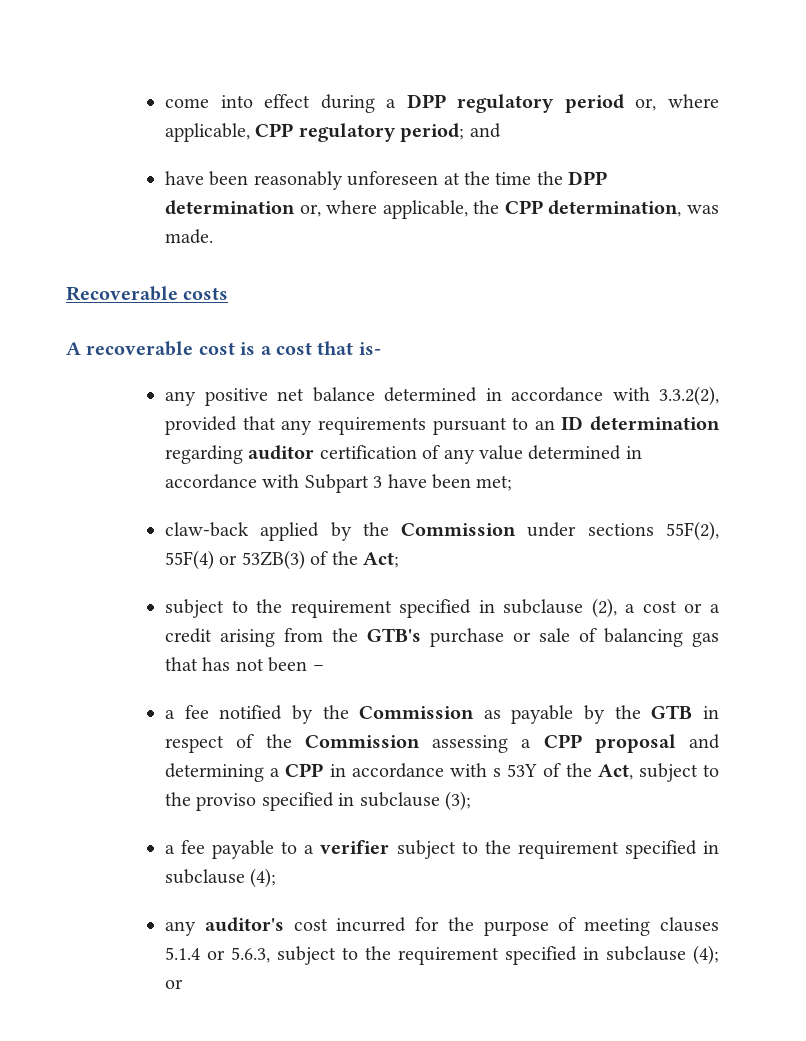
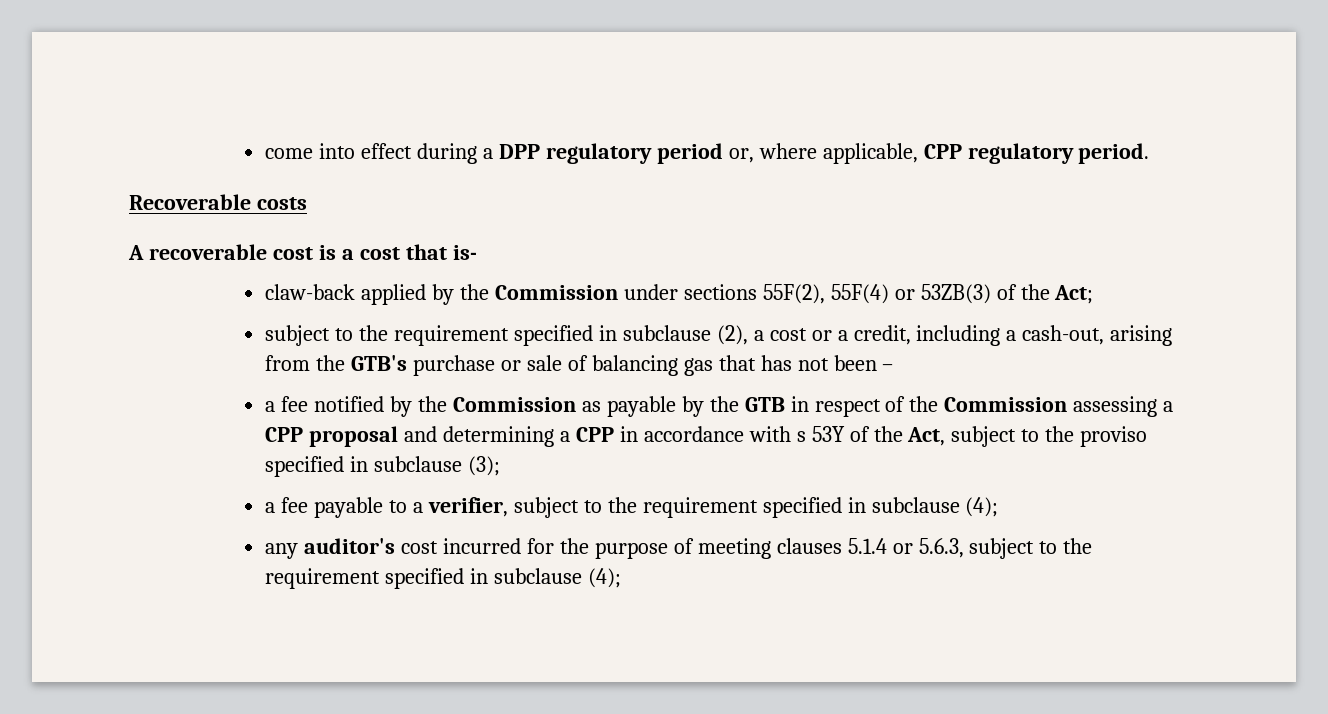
- come into effect during a DPP regulatory period or, where applicable, CPP regulatory period; and
- have been reasonably unforeseen at the time the DPP determination or, where applicable, the CPP determination, was made.
+ come into effect during a DPP regulatory period or, where applicable, CPP regulatory period.
- any positive net balance determined in accordance with 3.3.2(2), provided that any requirements pursuant to an ID determination regarding auditor certification of any value determined in accordance with Subpart 3 have been met;
- subject to the requirement specified in subclause (2), a cost or a credit arising from the GTB's purchase or sale of balancing gas that has not been –
+ subject to the requirement specified in subclause (2), a cost or a credit, including a cash-out, arising from the GTB's purchase or sale of balancing gas that has not been –
- a fee payable to a verifier subject to the requirement specified in subclause (4);
+ a fee payable to a verifier, subject to the requirement specified in subclause (4);
- any auditor's cost incurred for the purpose of meeting clauses 5.1.4 or 5.6.3, subject to the requirement specified in subclause (4); or
+ any auditor's cost incurred for the purpose of meeting clauses 5.1.4 or 5.6.3, subject to the requirement specified in subclause (4);

